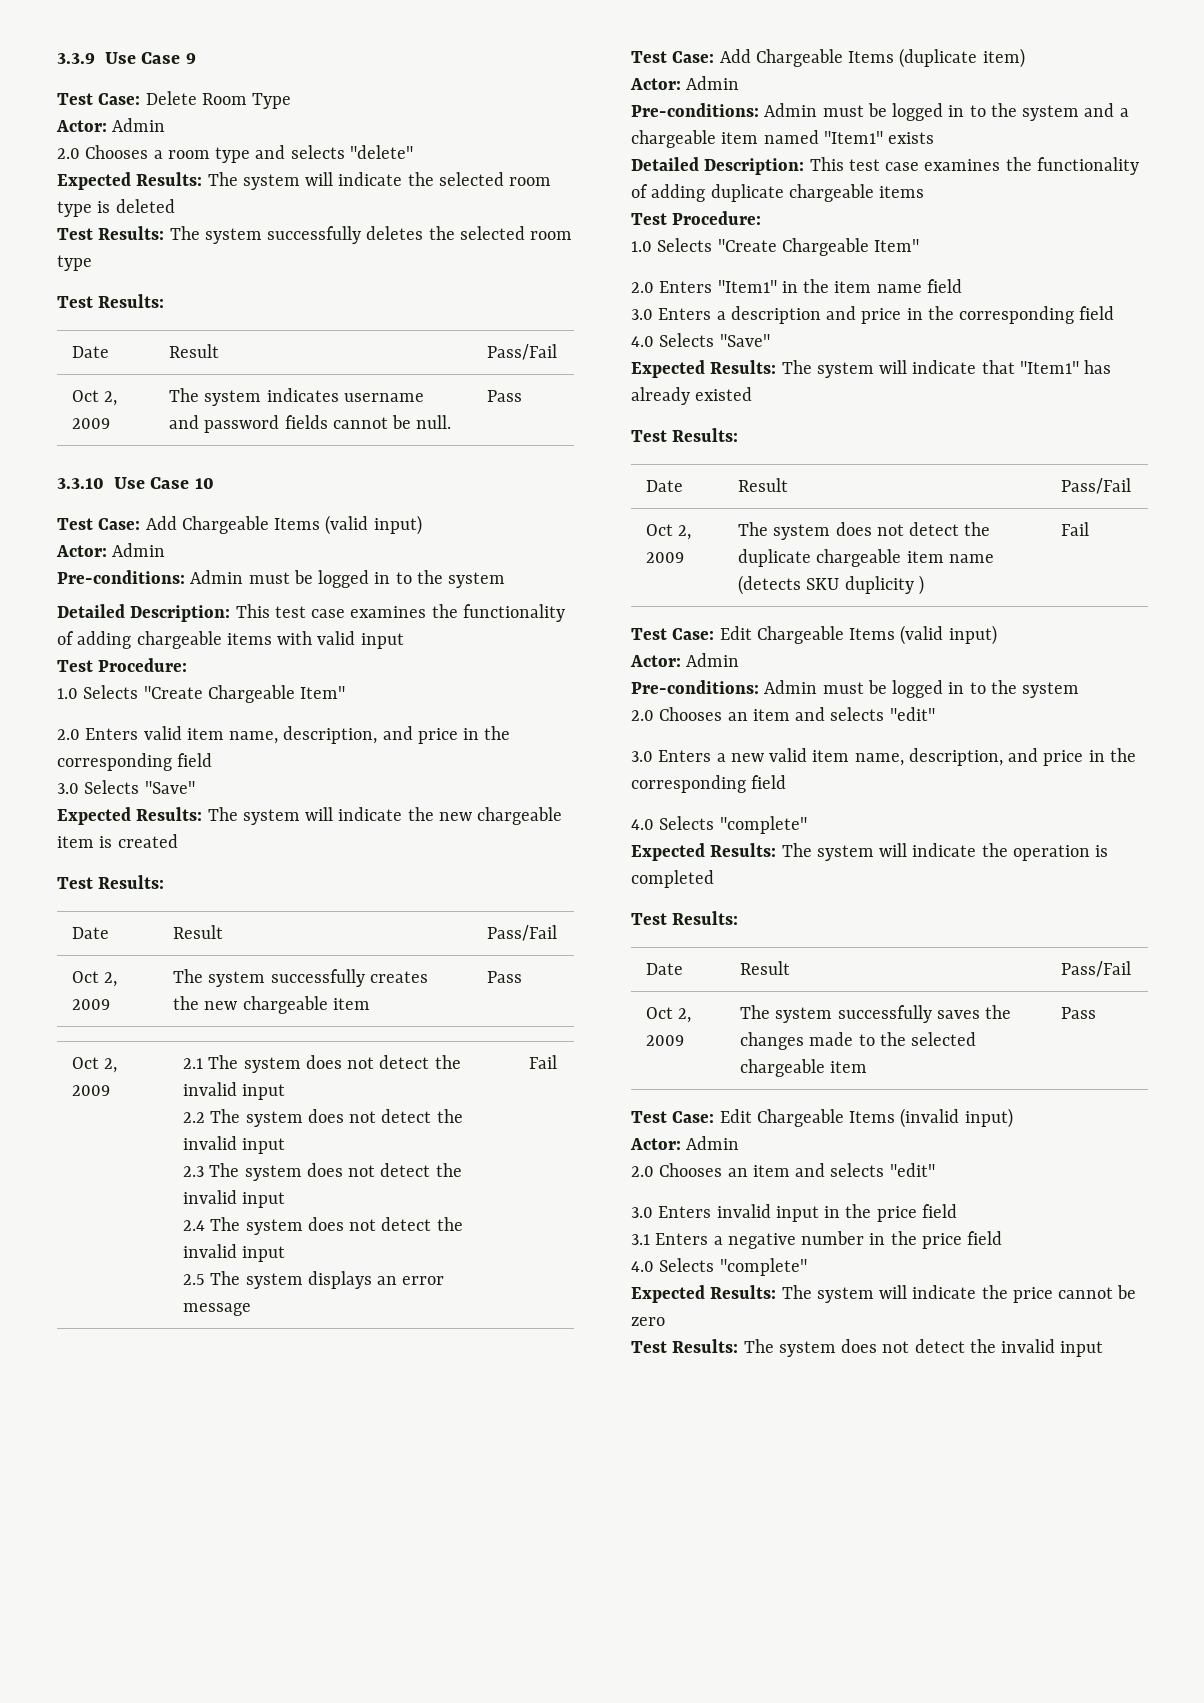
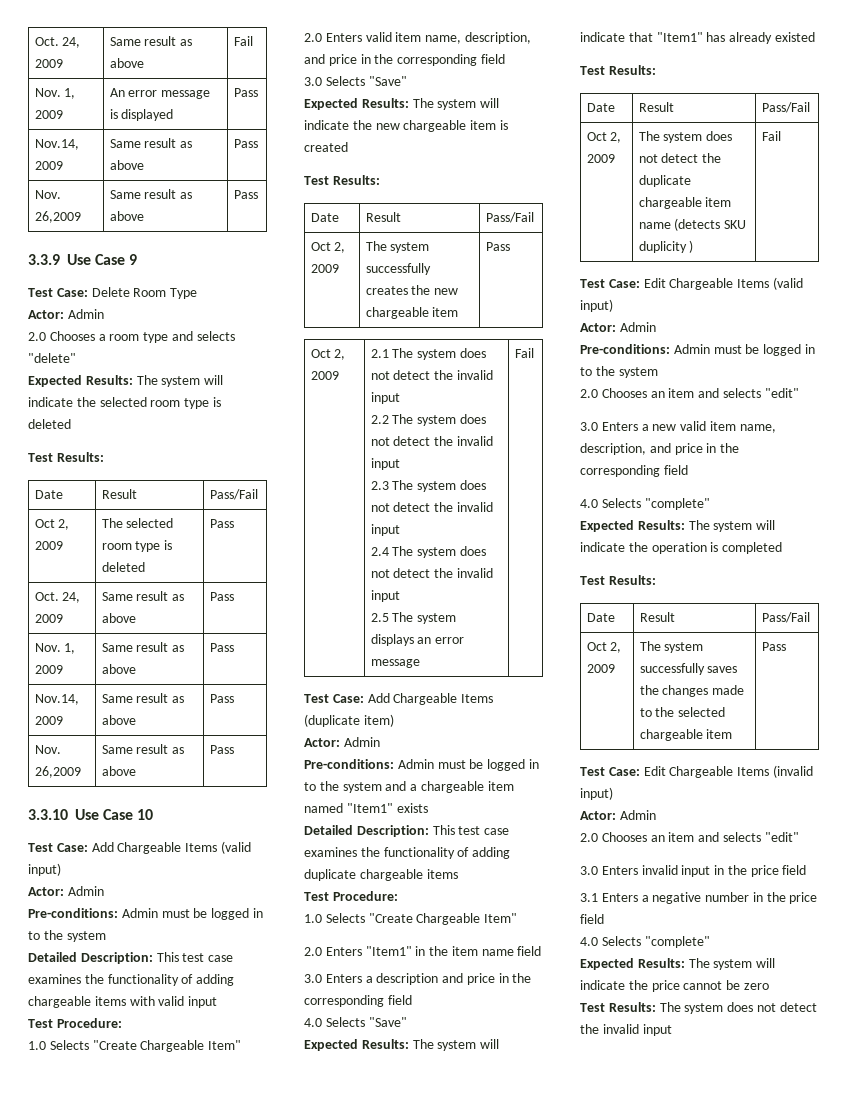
+ Oct. 24, 2009 | Same result as above | Fail
+ Nov. 1, 2009 | An error message is displayed | Pass
+ Nov.14, 2009 | Same result as above | Pass
+ Nov. 26,2009 | Same result as above | Pass
  Expected Results: The system will indicate the selected room type is deleted
- Test Results: The system successfully deletes the selected room type
  Test Results:
  Date | Result | Pass/Fail
- Oct 2, 2009 | The system indicates username and password fields cannot be null. | Pass
+ Oct 2, 2009 | The selected room type is deleted | Pass
+ Oct. 24, 2009 | Same result as above | Pass
+ Nov. 1, 2009 | Same result as above | Pass
+ Nov.14, 2009 | Same result as above | Pass
+ Nov. 26,2009 | Same result as above | Pass

